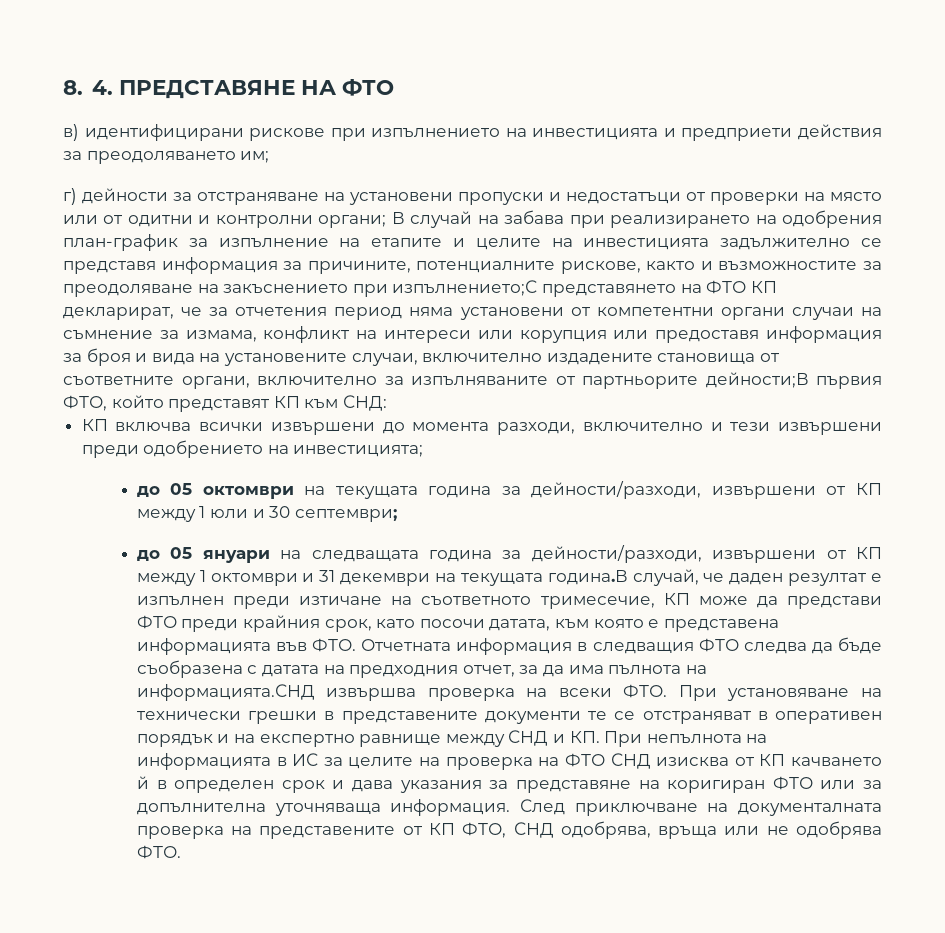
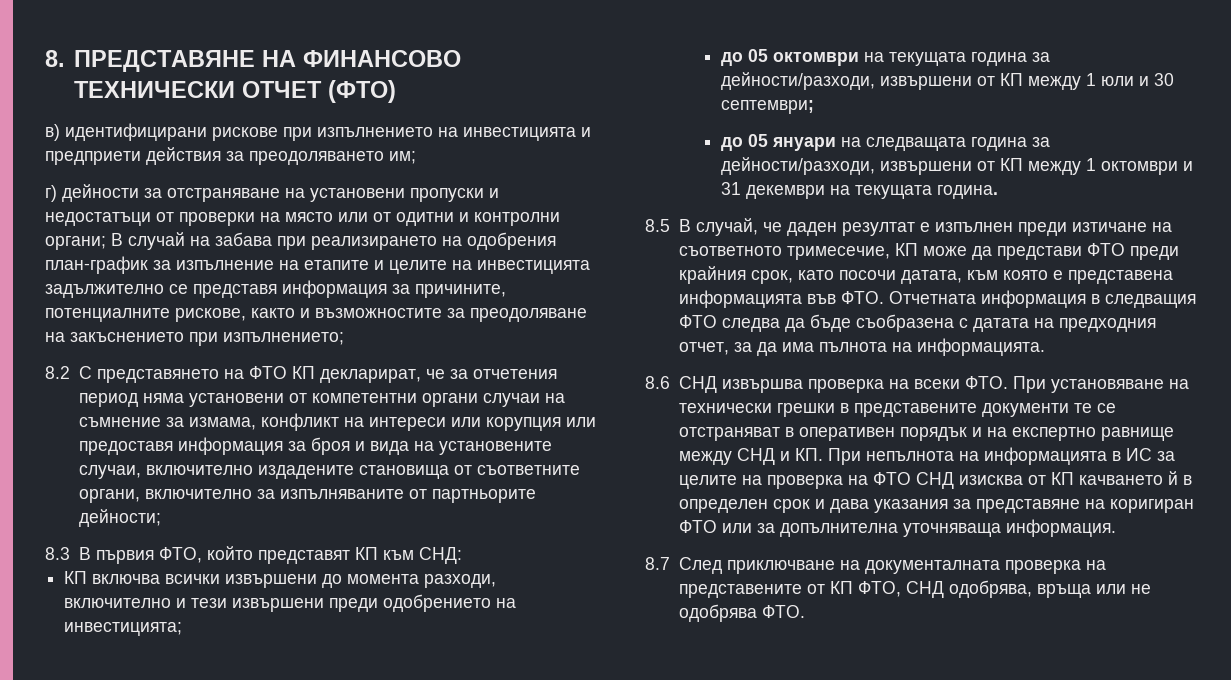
- 8. 4. ПРЕДСТАВЯНЕ НА ФТО
+ 8. ПРЕДСТАВЯНЕ НА ФИНАНСОВО ТЕХНИЧЕСКИ ОТЧЕТ (ФТО)
- В случай на забава при реализирането на одобрения план-график за изпълнение на етапите и целите на инвестицията задължително се представя информация за причините, потенциалните рискове, както и възможностите за преодоляване на закъснението при изпълнението;С представянето на ФТО КП декларират, че за отчетения период няма установени от компетентни органи случаи на съмнение за измама, конфликт на интереси или корупция или предоставя информация за броя и вида на установените случаи, включително издадените становища от съответните органи, включително за изпълняваните от партньорите дейности;В първия ФТО, който представят КП към СНД:
+ В случай на забава при реализирането на одобрения план-график за изпълнение на етапите и целите на инвестицията задължително се представя информация за причините, потенциалните рискове, както и възможностите за преодоляване на закъснението при изпълнението;
+ 8.2 С представянето на ФТО КП декларират, че за отчетения период няма установени от компетентни органи случаи на съмнение за измама, конфликт на интереси или корупция или предоставя информация за броя и вида на установените случаи, включително издадените становища от съответните органи, включително за изпълняваните от партньорите дейности;
+ 8.3 В първия ФТО, който представят КП към СНД:
- до 05 януари на следващата година за дейности/разходи, извършени от КП между 1 октомври и 31 декември на текущата година.В случай, че даден резултат е изпълнен преди изтичане на съответното тримесечие, КП може да представи ФТО преди крайния срок, като посочи датата, към която е представена информацията във ФТО. Отчетната информация в следващия ФТО следва да бъде съобразена с датата на предходния отчет, за да има пълнота на информацията.СНД извършва проверка на всеки ФТО. При установяване на технически грешки в представените документи те се отстраняват в оперативен порядък и на експертно равнище между СНД и КП. При непълнота на информацията в ИС за целите на проверка на ФТО СНД изисква от КП качването й в определен срок и дава указания за представяне на коригиран ФТО или за допълнителна уточняваща информация. След приключване на документалната проверка на представените от КП ФТО, СНД одобрява, връща или не одобрява ФТО.
+ до 05 януари на следващата година за дейности/разходи, извършени от КП между 1 октомври и 31 декември на текущата година.
+ 8.5 В случай, че даден резултат е изпълнен преди изтичане на съответното тримесечие, КП може да представи ФТО преди крайния срок, като посочи датата, към която е представена информацията във ФТО. Отчетната информация в следващия ФТО следва да бъде съобразена с датата на предходния отчет, за да има пълнота на информацията.
+ 8.6 СНД извършва проверка на всеки ФТО. При установяване на технически грешки в представените документи те се отстраняват в оперативен порядък и на експертно равнище между СНД и КП. При непълнота на информацията в ИС за целите на проверка на ФТО СНД изисква от КП качването й в определен срок и дава указания за представяне на коригиран ФТО или за допълнителна уточняваща информация.
+ 8.7 След приключване на документалната проверка на представените от КП ФТО, СНД одобрява, връща или не одобрява ФТО.

